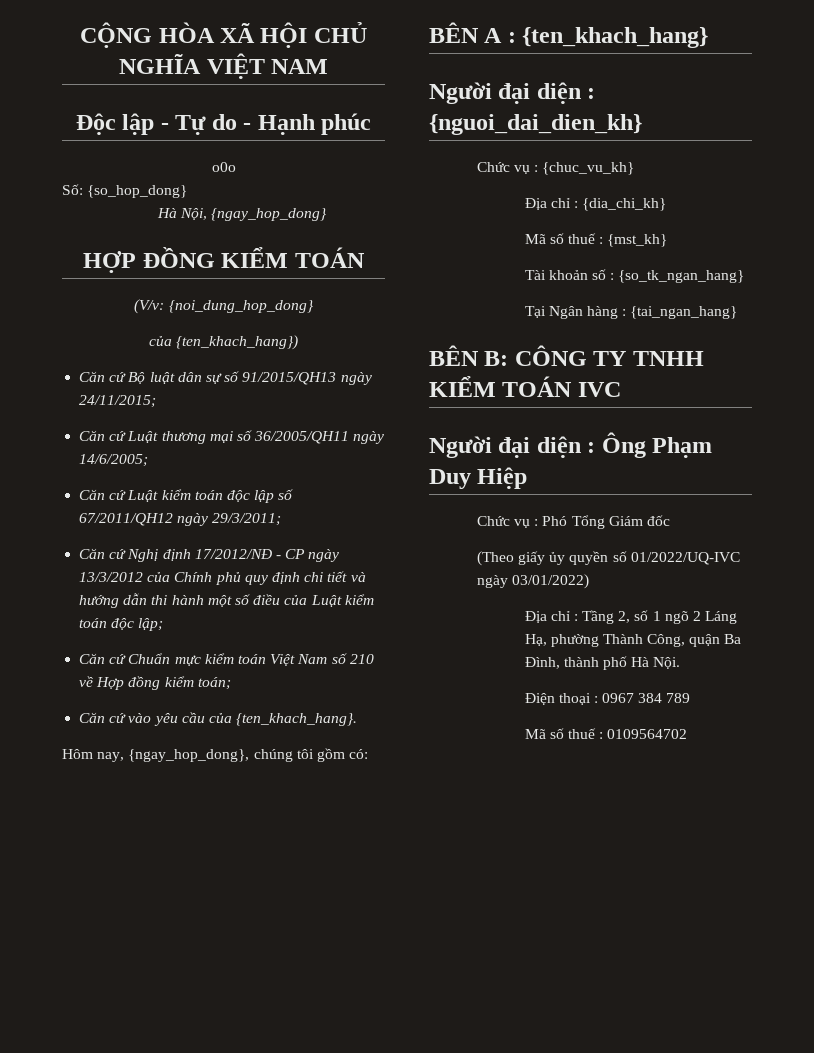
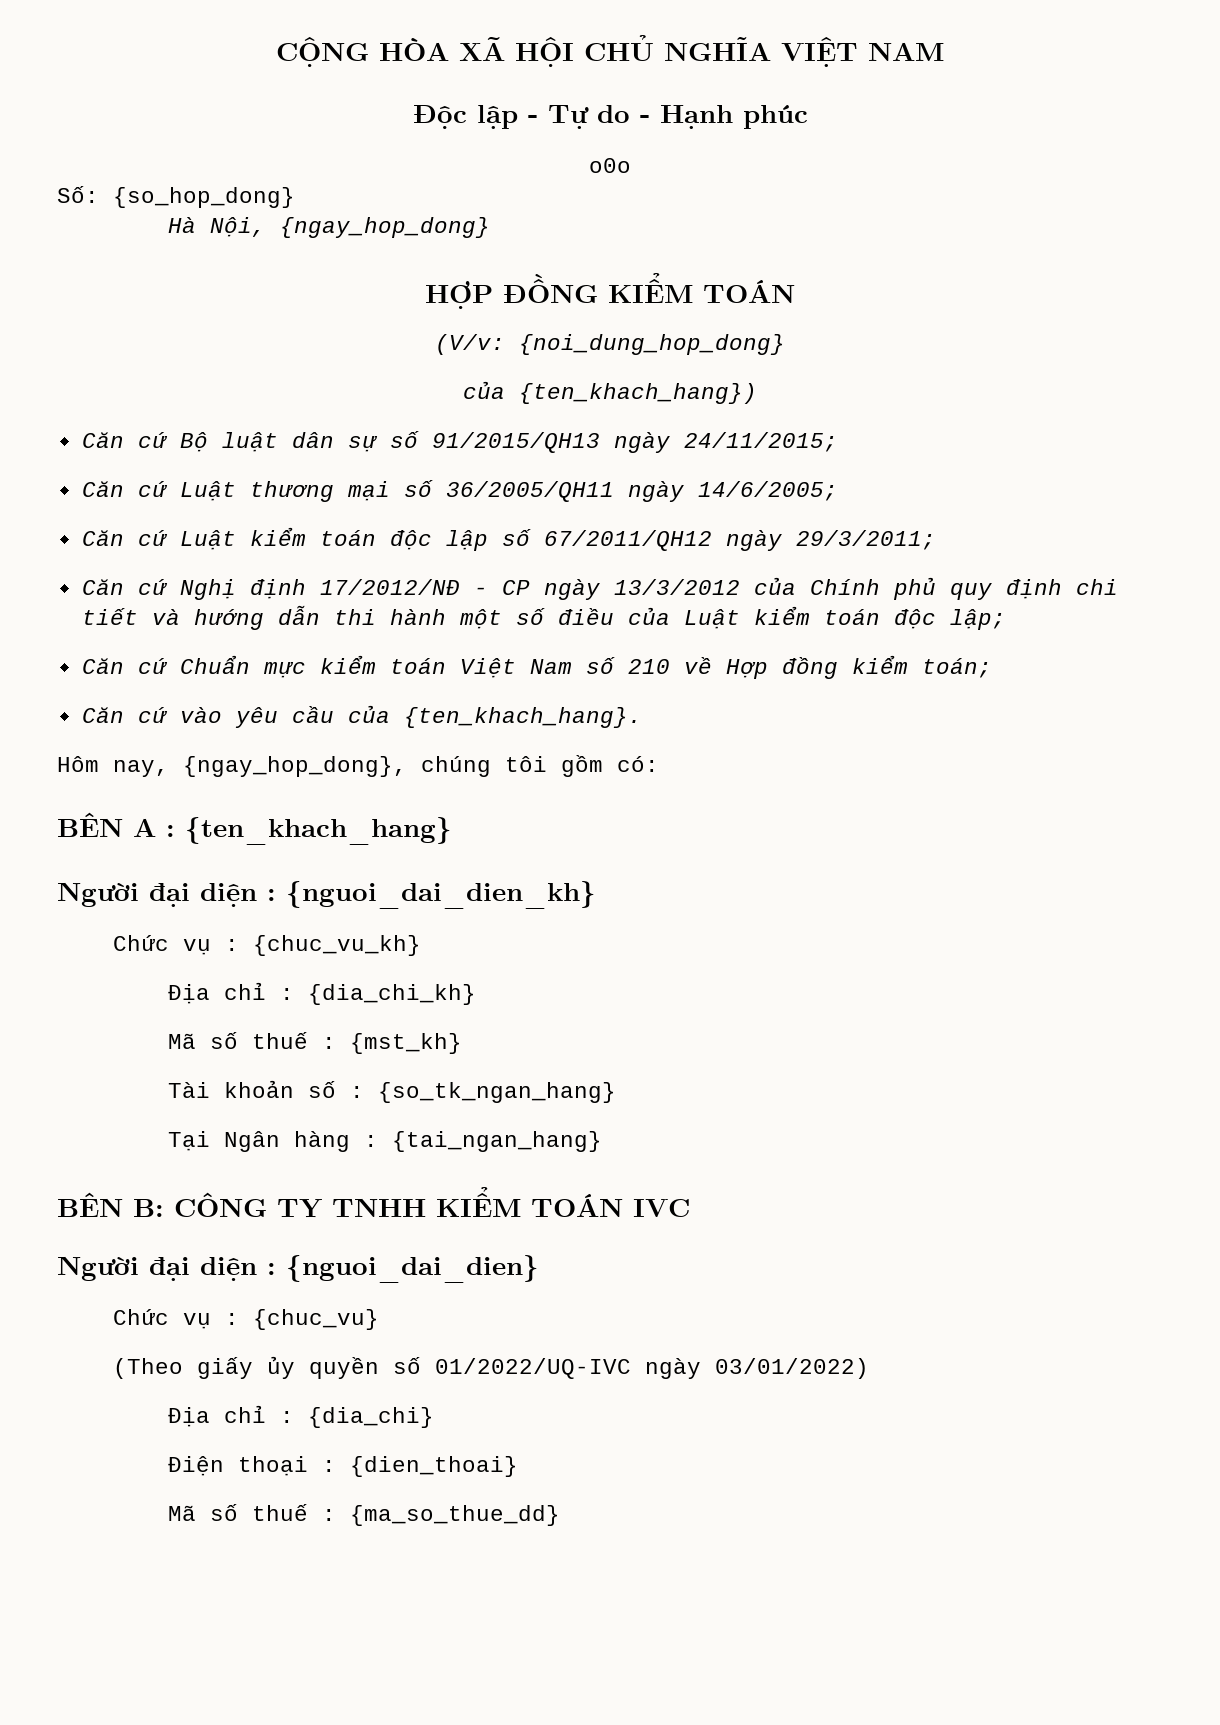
- Người đại diện : Ông Phạm Duy Hiệp
- Chức vụ : Phó Tổng Giám đốc
+ Người đại diện : {nguoi_dai_dien}
+ Chức vụ : {chuc_vu}
- Địa chỉ : Tầng 2, số 1 ngõ 2 Láng Hạ, phường Thành Công, quận Ba Đình, thành phố Hà Nội.
+ Địa chỉ : {dia_chi}
- Điện thoại : 0967 384 789
- Mã số thuế : 0109564702
+ Điện thoại : {dien_thoai}
+ Mã số thuế : {ma_so_thue_dd}

